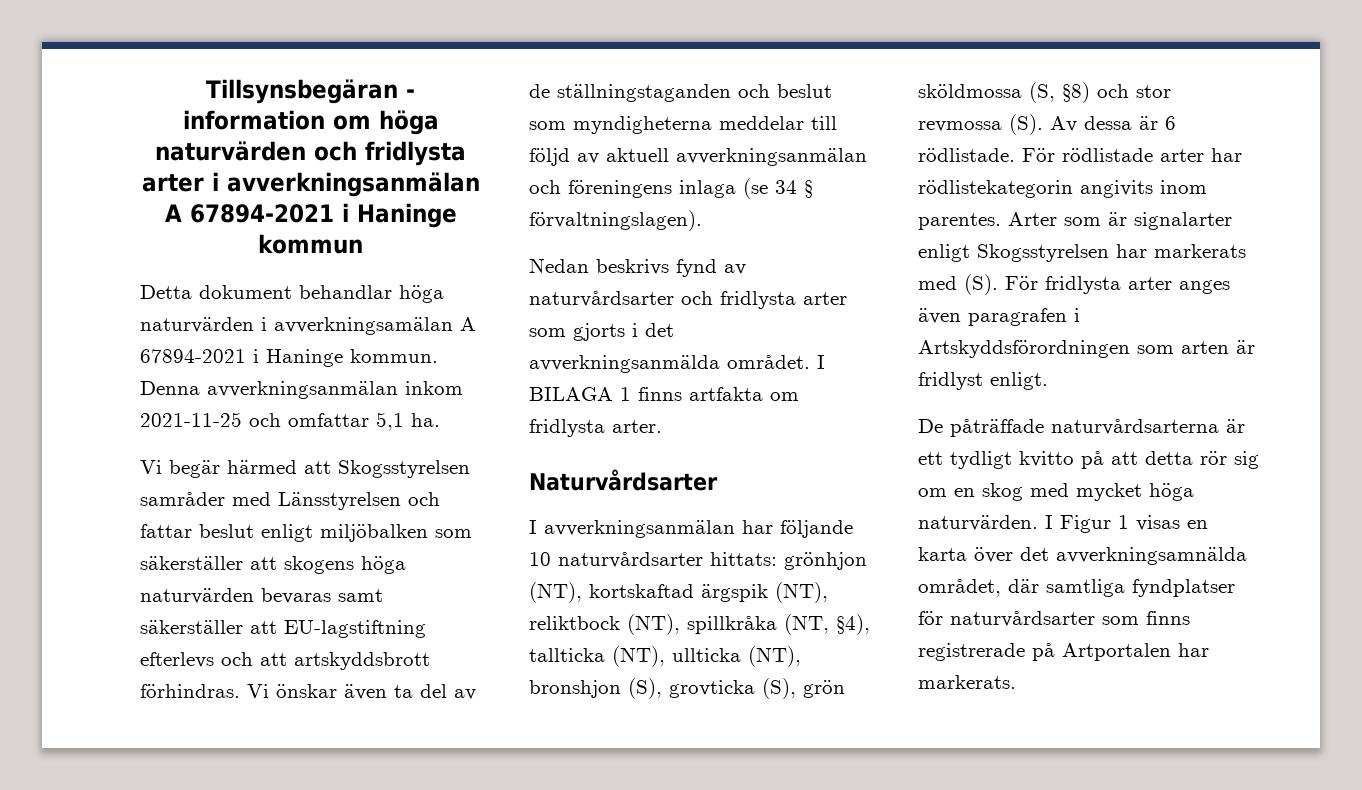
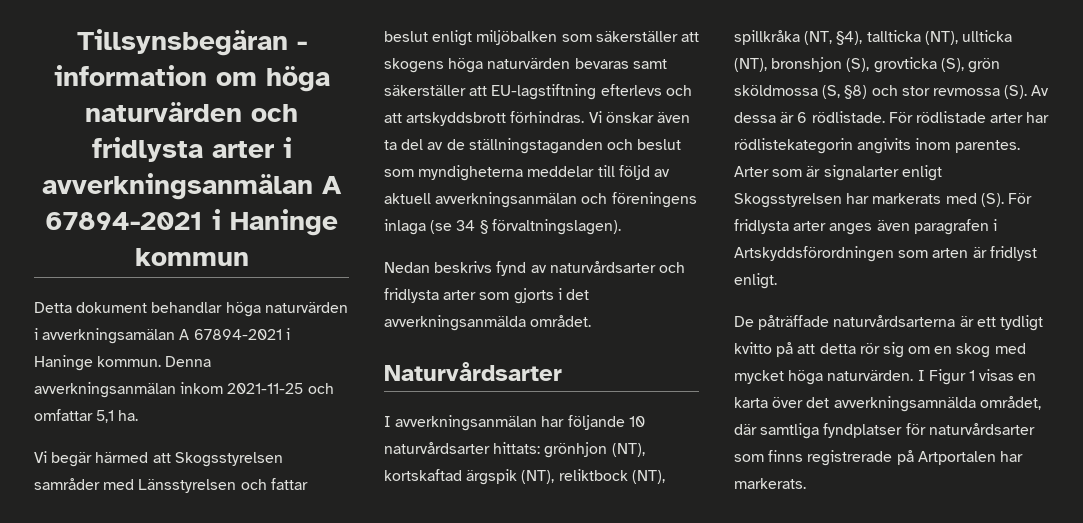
- I BILAGA 1 finns artfakta om fridlysta arter.

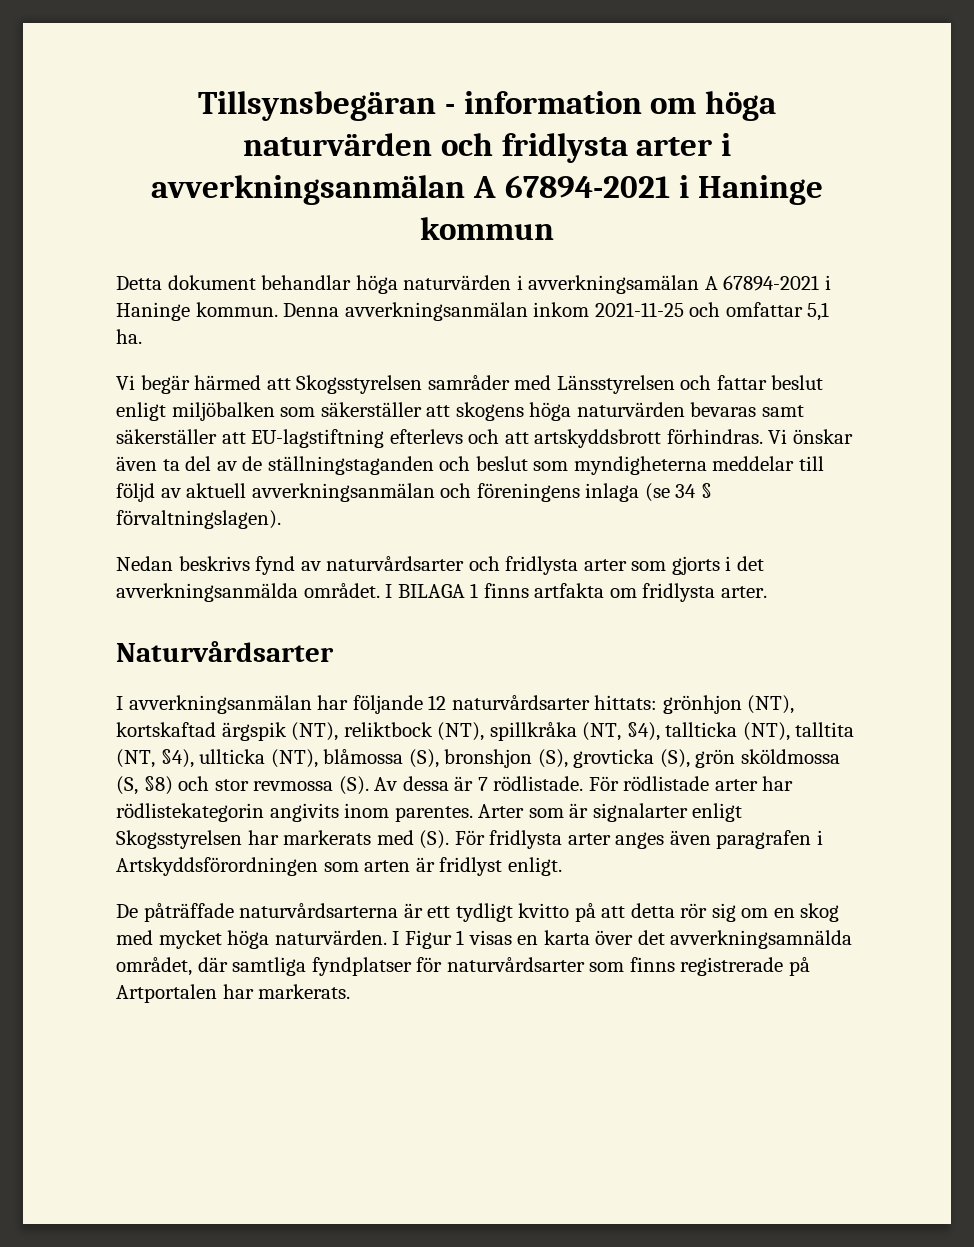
+ I BILAGA 1 finns artfakta om fridlysta arter.
- I avverkningsanmälan har följande 10 naturvårdsarter hittats: grönhjon (NT), kortskaftad ärgspik (NT), reliktbock (NT), spillkråka (NT, §4), tallticka (NT), ullticka (NT), bronshjon (S), grovticka (S), grön sköldmossa (S, §8) och stor revmossa (S). Av dessa är 6 rödlistade.
+ I avverkningsanmälan har följande 12 naturvårdsarter hittats: grönhjon (NT), kortskaftad ärgspik (NT), reliktbock (NT), spillkråka (NT, §4), tallticka (NT), talltita (NT, §4), ullticka (NT), blåmossa (S), bronshjon (S), grovticka (S), grön sköldmossa (S, §8) och stor revmossa (S). Av dessa är 7 rödlistade.

